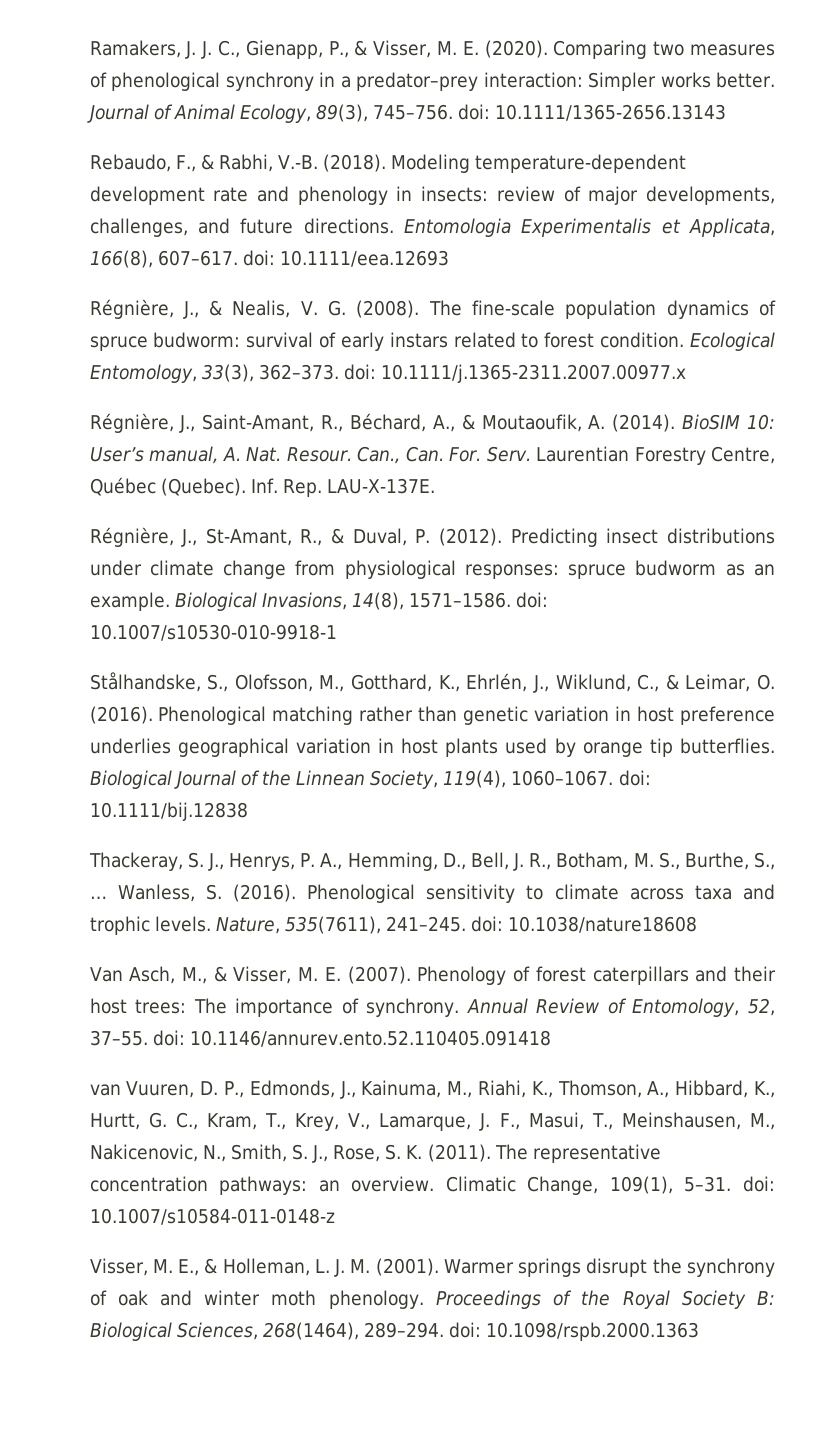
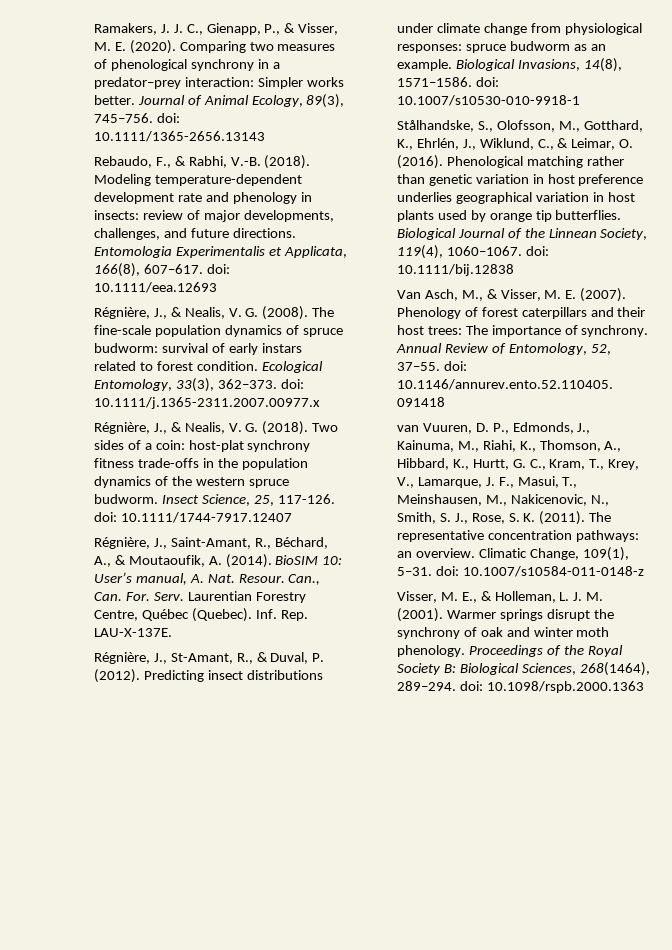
+ Régnière, J., & Nealis, V. G. (2018). Two sides of a coin: host-plat synchrony fitness trade-offs in the population dynamics of the western spruce budworm. Insect Science, 25, 117-126. doi: 10.1111/1744-7917.12407
- Thackeray, S. J., Henrys, P. A., Hemming, D., Bell, J. R., Botham, M. S., Burthe, S., … Wanless, S. (2016). Phenological sensitivity to climate across taxa and trophic levels. Nature, 535(7611), 241–245. doi: 10.1038/nature18608

